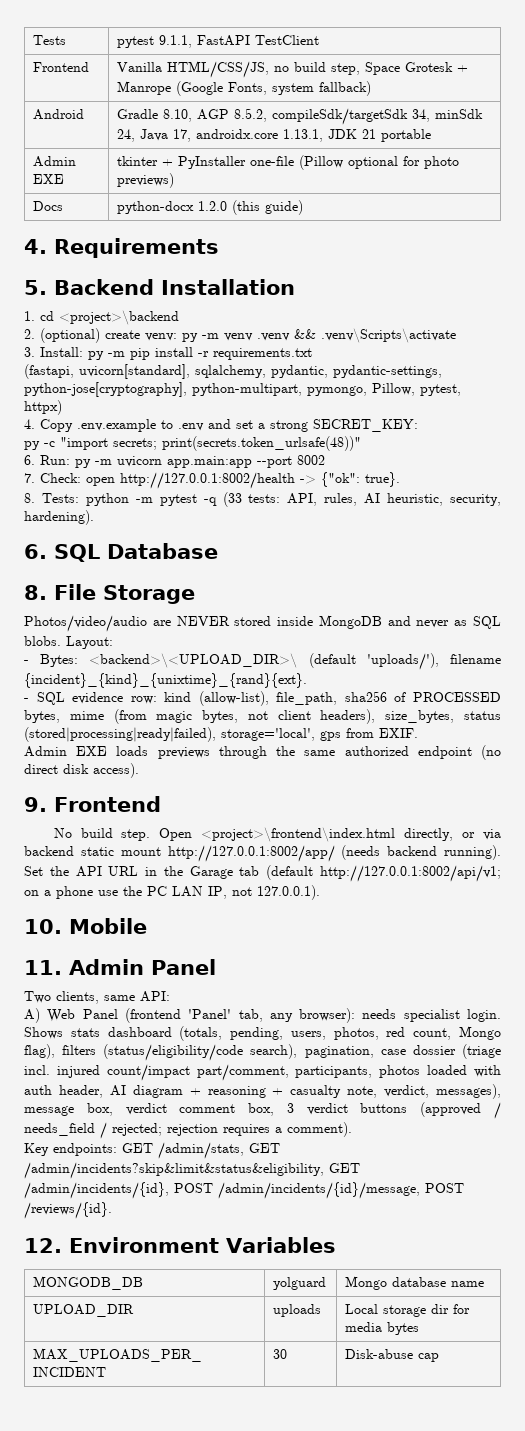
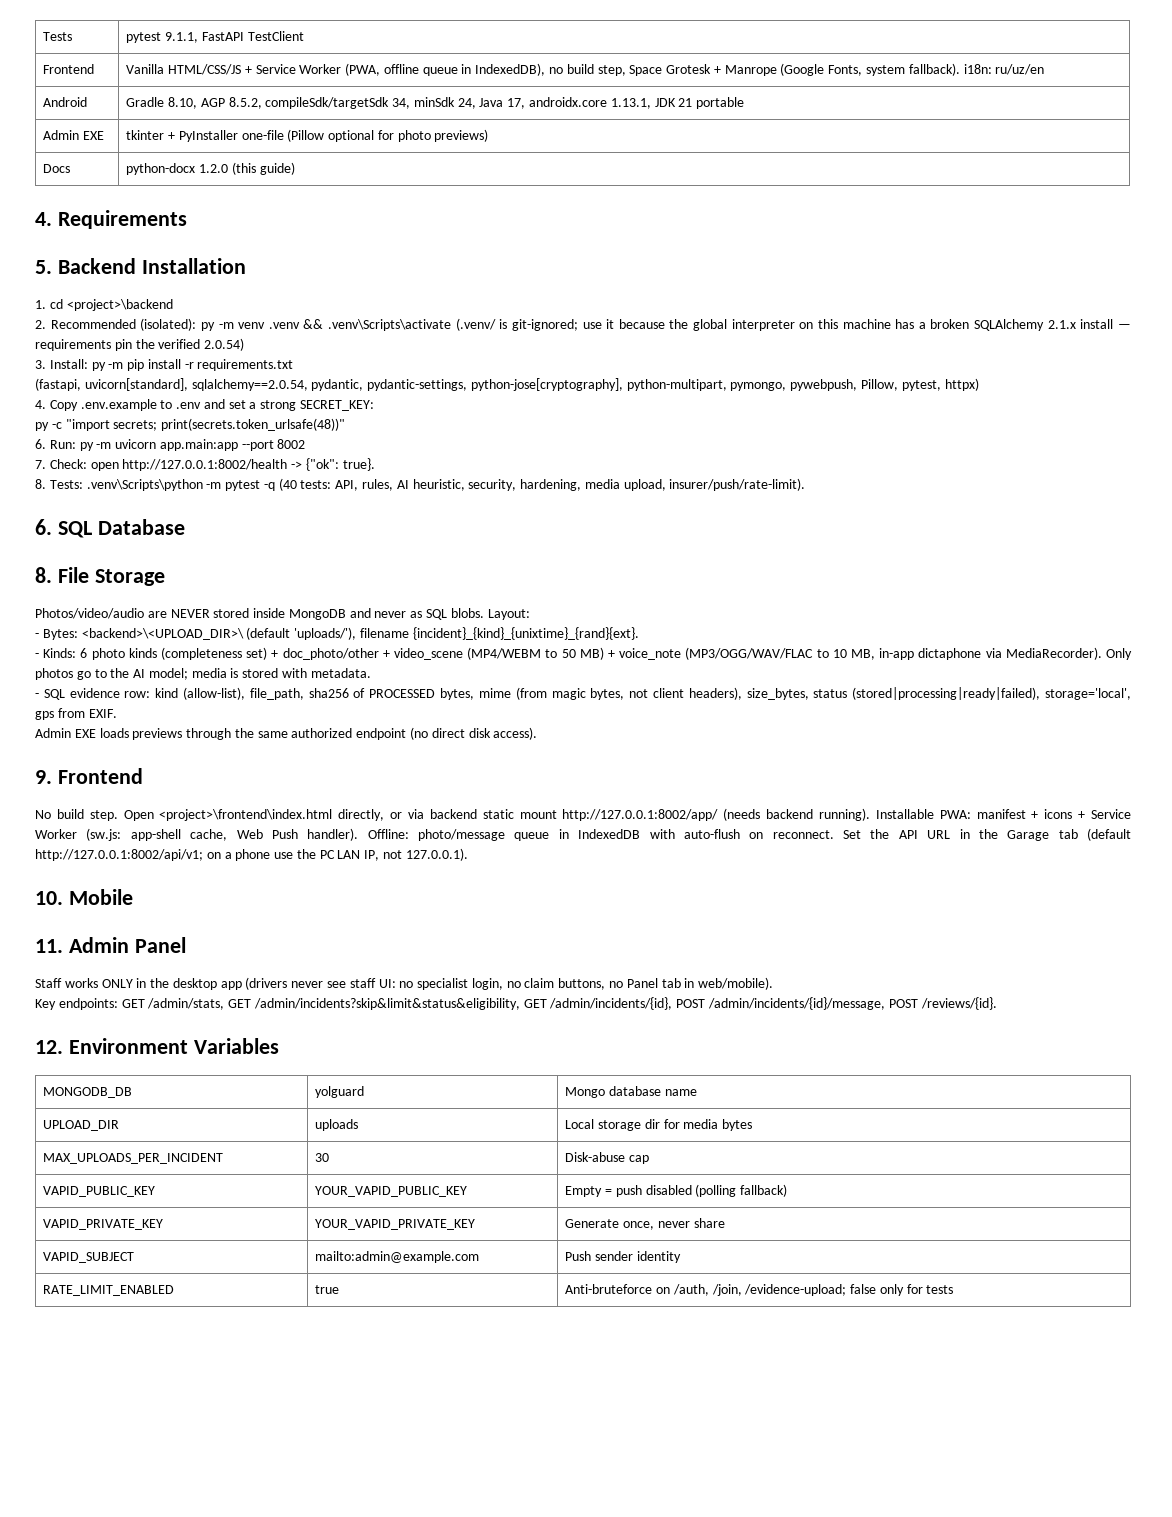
- Frontend | Vanilla HTML/CSS/JS, no build step, Space Grotesk + Manrope (Google Fonts, system fallback)
+ Frontend | Vanilla HTML/CSS/JS + Service Worker (PWA, offline queue in IndexedDB), no build step, Space Grotesk + Manrope (Google Fonts, system fallback). i18n: ru/uz/en
- 2. (optional) create venv: py -m venv .venv && .venv\Scripts\activate
+ 2. Recommended (isolated): py -m venv .venv && .venv\Scripts\activate (.venv/ is git-ignored; use it because the global interpreter on this machine has a broken SQLAlchemy 2.1.x install — requirements pin the verified 2.0.54)
- (fastapi, uvicorn[standard], sqlalchemy, pydantic, pydantic-settings, python-jose[cryptography], python-multipart, pymongo, Pillow, pytest, httpx)
+ (fastapi, uvicorn[standard], sqlalchemy==2.0.54, pydantic, pydantic-settings, python-jose[cryptography], python-multipart, pymongo, pywebpush, Pillow, pytest, httpx)
- 8. Tests: python -m pytest -q (33 tests: API, rules, AI heuristic, security, hardening).
+ 8. Tests: .venv\Scripts\python -m pytest -q (40 tests: API, rules, AI heuristic, security, hardening, media upload, insurer/push/rate-limit).
+ - Kinds: 6 photo kinds (completeness set) + doc_photo/other + video_scene (MP4/WEBM to 50 MB) + voice_note (MP3/OGG/WAV/FLAC to 10 MB, in-app dictaphone via MediaRecorder). Only photos go to the AI model; media is stored with metadata.
+ Installable PWA: manifest + icons + Service Worker (sw.js: app-shell cache, Web Push handler). Offline: photo/message queue in IndexedDB with auto-flush on reconnect.
- Two clients, same API:
- A) Web Panel (frontend 'Panel' tab, any browser): needs specialist login. Shows stats dashboard (totals, pending, users, photos, red count, Mongo flag), filters (status/eligibility/code search), pagination, case dossier (triage incl. injured count/impact part/comment, participants, photos loaded with auth header, AI diagram + reasoning + casualty note, verdict, messages), message box, verdict comment box, 3 verdict buttons (approved / needs_field / rejected; rejection requires a comment).
+ Staff works ONLY in the desktop app (drivers never see staff UI: no specialist login, no claim buttons, no Panel tab in web/mobile).
+ VAPID_PUBLIC_KEY | YOUR_VAPID_PUBLIC_KEY | Empty = push disabled (polling fallback)
+ VAPID_PRIVATE_KEY | YOUR_VAPID_PRIVATE_KEY | Generate once, never share
+ VAPID_SUBJECT | mailto:admin@example.com | Push sender identity
+ RATE_LIMIT_ENABLED | true | Anti-bruteforce on /auth, /join, /evidence-upload; false only for tests

